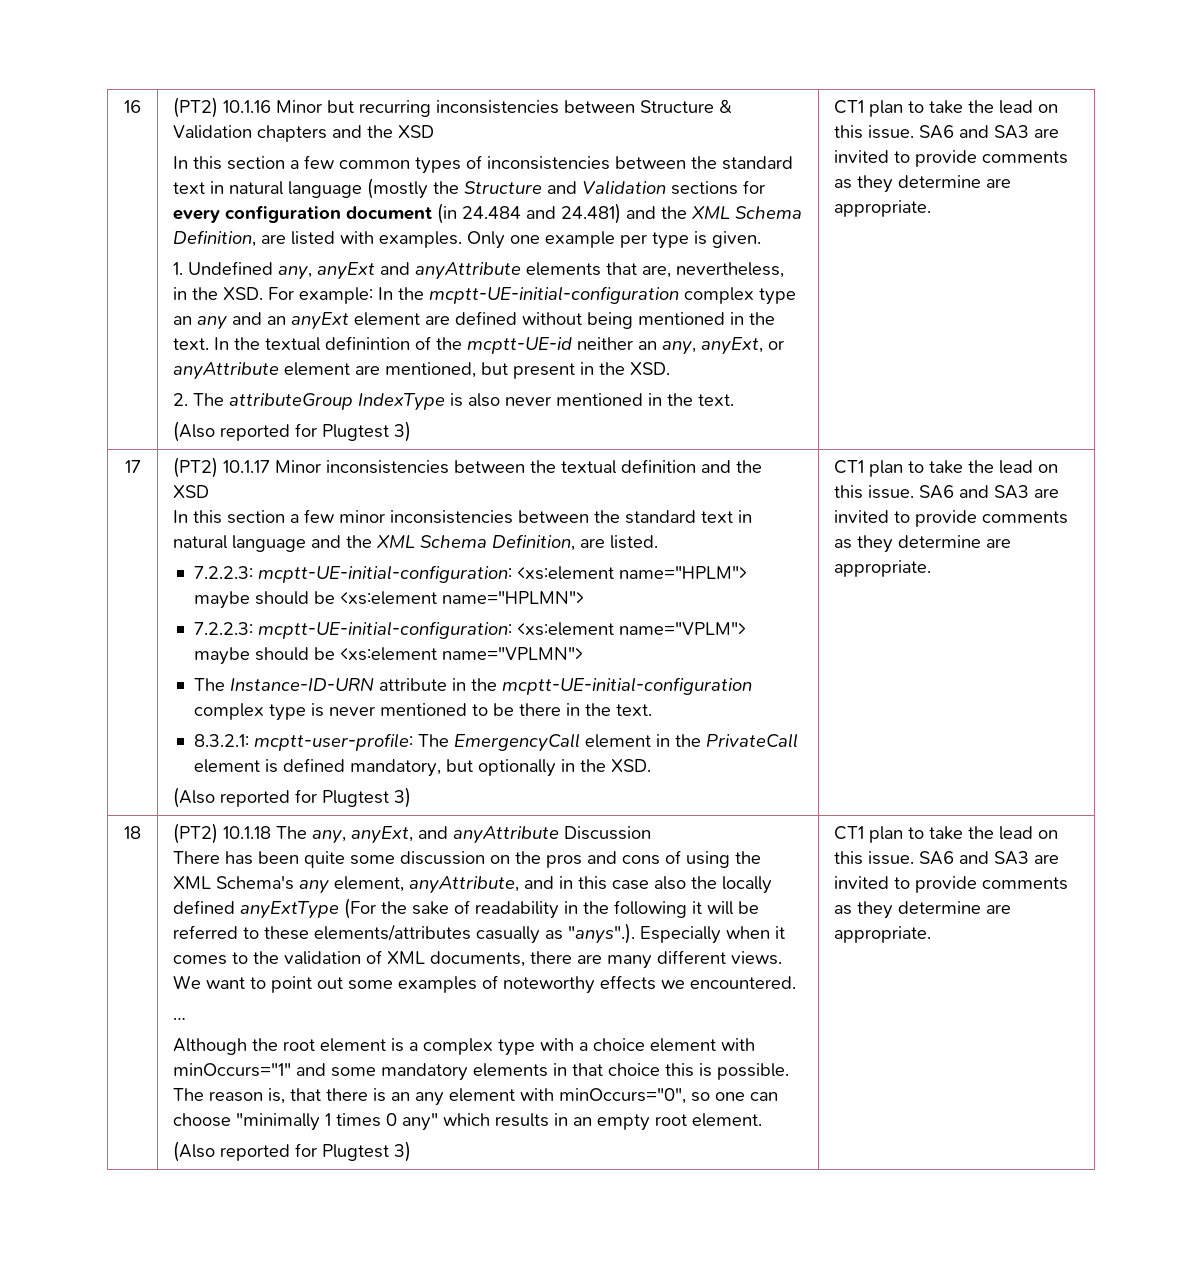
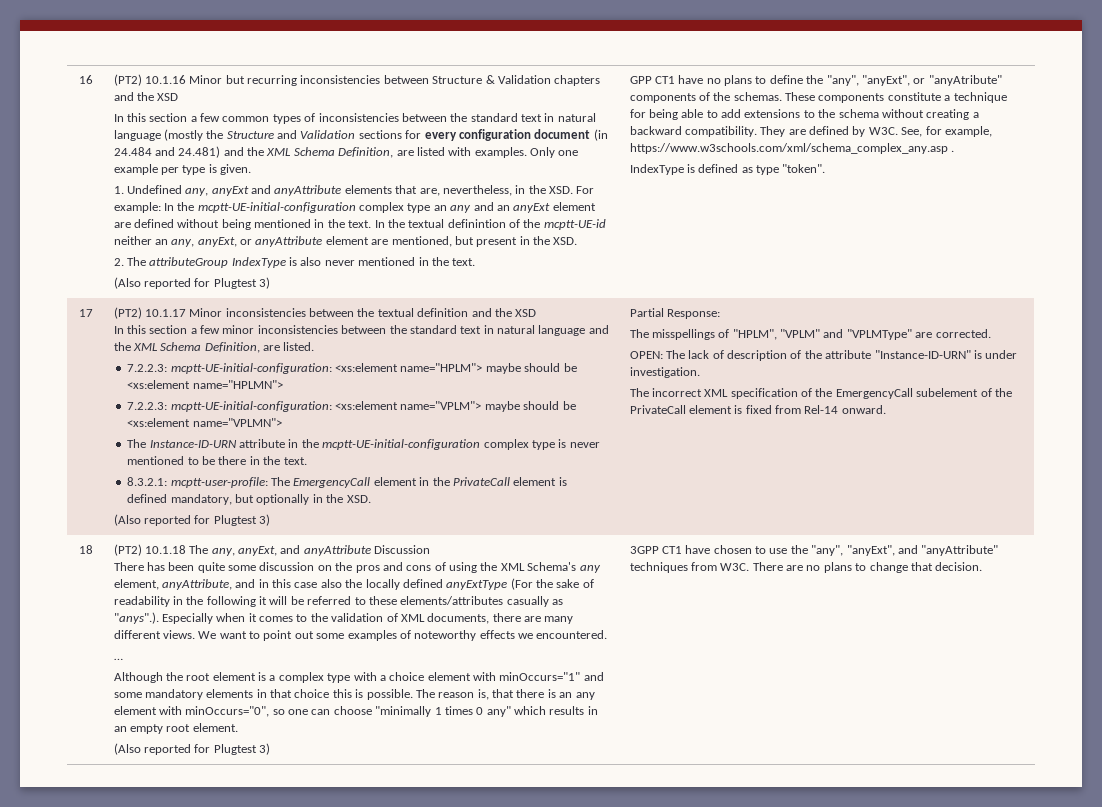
  2. The attributeGroup IndexType is also never mentioned in the text.
- (Also reported for Plugtest 3) | CT1 plan to take the lead on this issue. SA6 and SA3 are invited to provide comments as they determine are appropriate.
+ (Also reported for Plugtest 3) | GPP CT1 have no plans to define the "any", "anyExt", or "anyAtribute" components of the schemas. These components constitute a technique for being able to add extensions to the schema without creating a backward compatibility. They are defined by W3C. See, for example, https://www.w3schools.com/xml/schema_complex_any.asp .
+ IndexType is defined as type "token".
  8.3.2.1: mcptt-user-profile: The EmergencyCall element in the PrivateCall element is defined mandatory, but optionally in the XSD.
- (Also reported for Plugtest 3) | CT1 plan to take the lead on this issue. SA6 and SA3 are invited to provide comments as they determine are appropriate.
+ (Also reported for Plugtest 3) | Partial Response:
+ The misspellings of "HPLM", "VPLM" and "VPLMType" are corrected.
+ OPEN: The lack of description of the attribute "Instance-ID-URN" is under investigation.
+ The incorrect XML specification of the EmergencyCall subelement of the PrivateCall element is fixed from Rel-14 onward.
  The reason is, that there is an any element with minOccurs="0", so one can choose "minimally 1 times 0 any" which results in an empty root element.
- (Also reported for Plugtest 3) | CT1 plan to take the lead on this issue. SA6 and SA3 are invited to provide comments as they determine are appropriate.
+ (Also reported for Plugtest 3) | 3GPP CT1 have chosen to use the "any", "anyExt", and "anyAttribute" techniques from W3C. There are no plans to change that decision.

